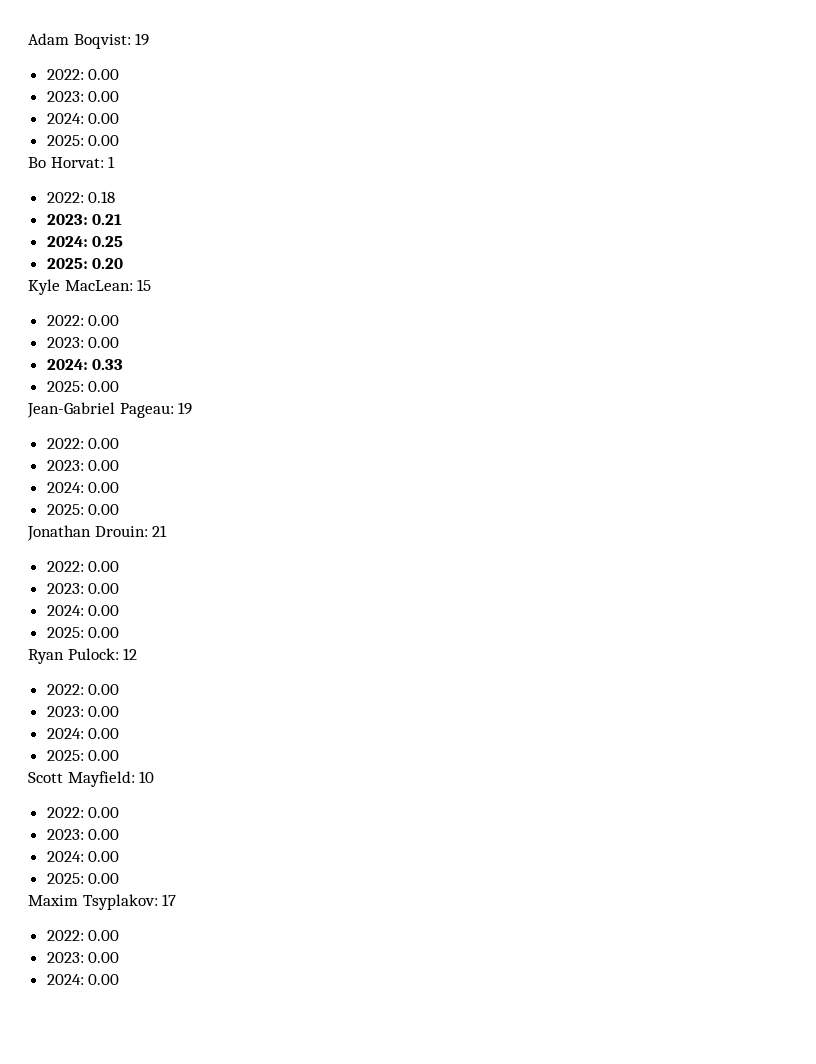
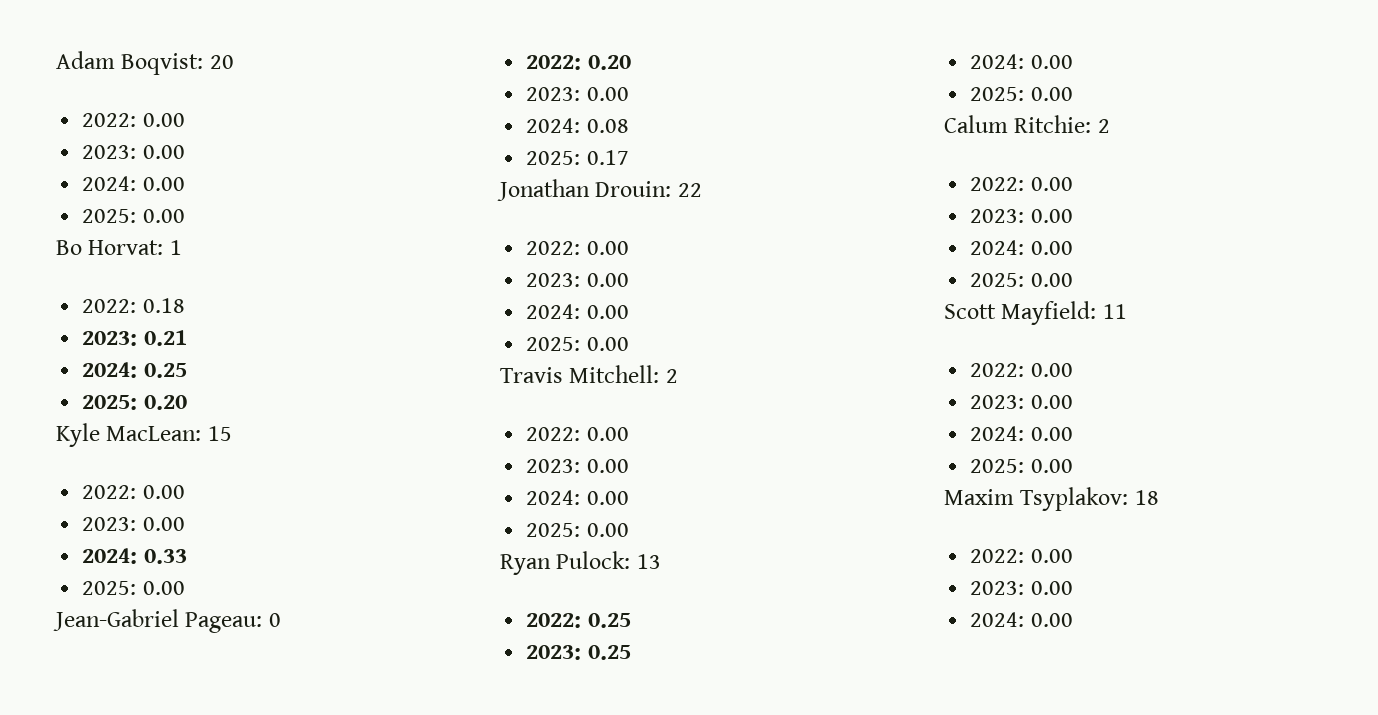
- Adam Boqvist: 19
+ Adam Boqvist: 20
- Jean-Gabriel Pageau: 19
+ Jean-Gabriel Pageau: 0
+ 2022: 0.20
+ 2023: 0.00
+ 2024: 0.08
+ 2025: 0.17
+ Jonathan Drouin: 22
  2022: 0.00
  2023: 0.00
  2024: 0.00
  2025: 0.00
- Jonathan Drouin: 21
+ Travis Mitchell: 2
- Ryan Pulock: 12
+ Ryan Pulock: 13
+ 2022: 0.25
+ 2023: 0.25
+ 2024: 0.00
+ 2025: 0.00
+ Calum Ritchie: 2
- Scott Mayfield: 10
+ Scott Mayfield: 11
- Maxim Tsyplakov: 17
+ Maxim Tsyplakov: 18

